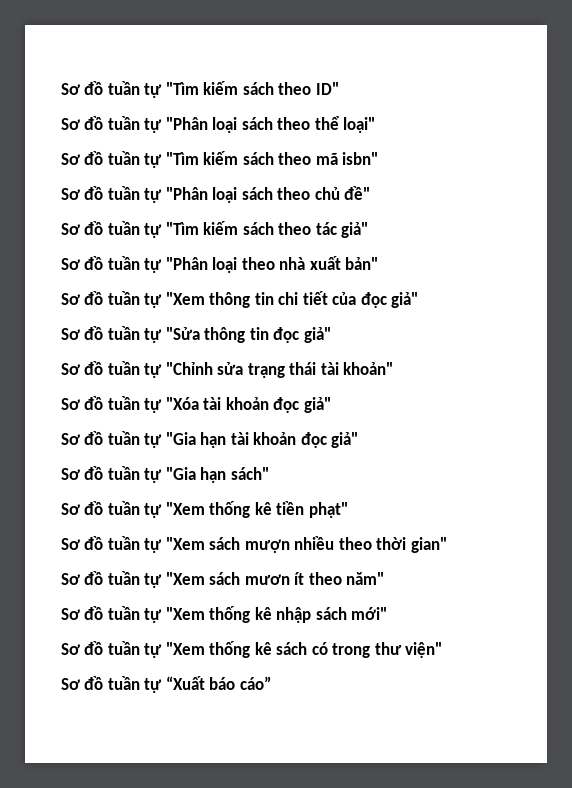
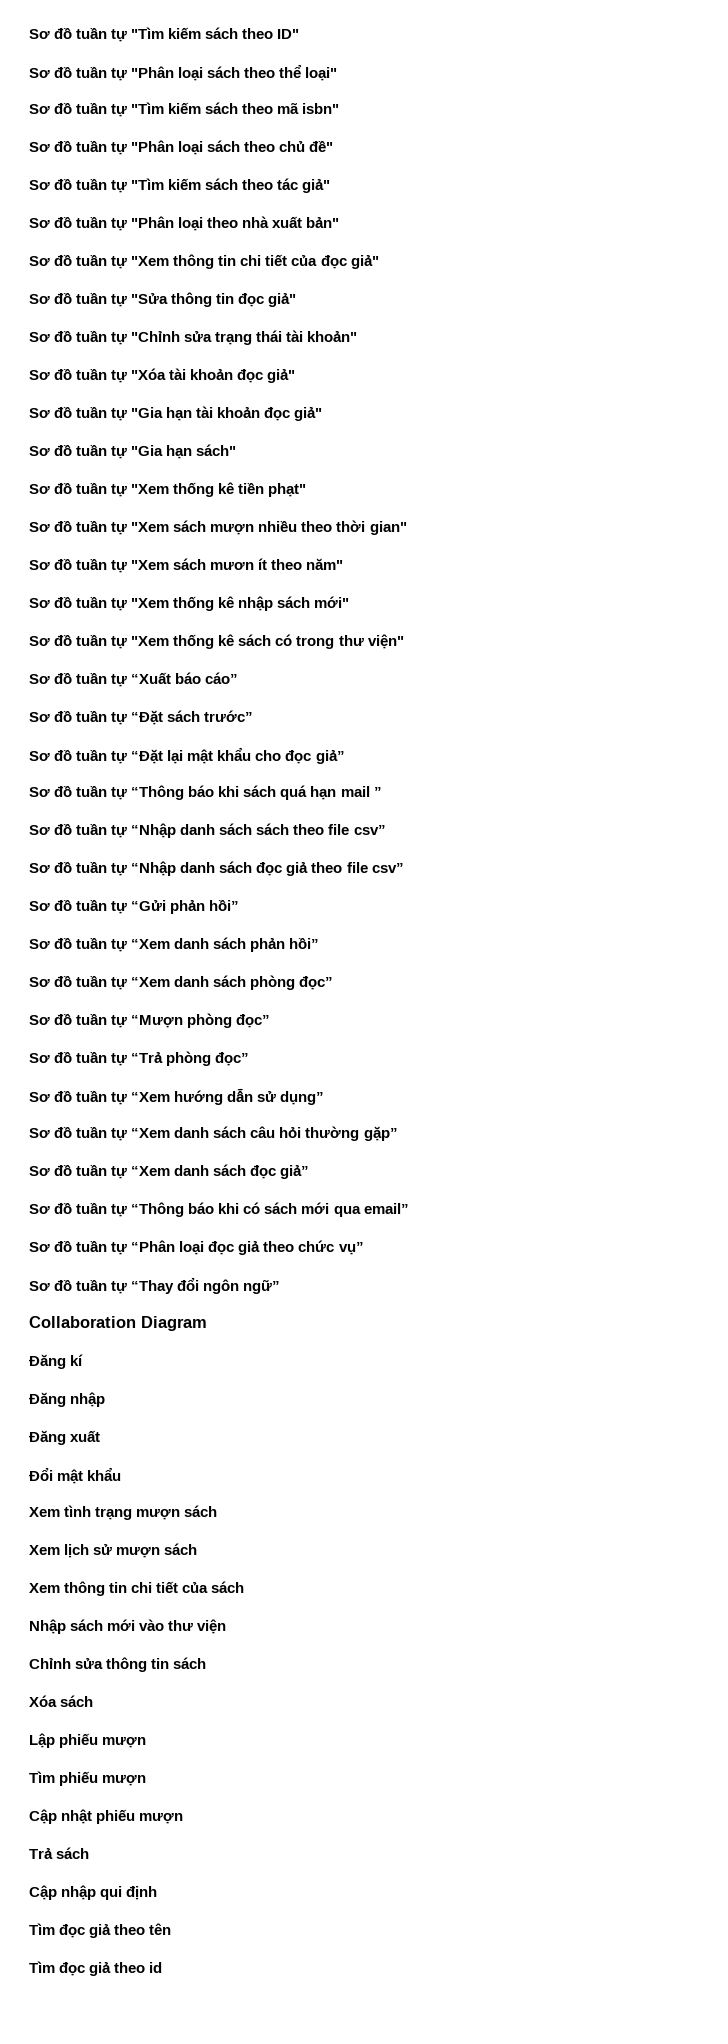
+ Sơ đồ tuần tự “Đặt sách trước”
+ Sơ đồ tuần tự “Đặt lại mật khẩu cho đọc giả”
+ Sơ đồ tuần tự “Thông báo khi sách quá hạn mail ”
+ Sơ đồ tuần tự “Nhập danh sách sách theo file csv”
+ Sơ đồ tuần tự “Nhập danh sách đọc giả theo file csv”
+ Sơ đồ tuần tự “Gửi phản hồi”
+ Sơ đồ tuần tự “Xem danh sách phản hồi”
+ Sơ đồ tuần tự “Xem danh sách phòng đọc”
+ Sơ đồ tuần tự “Mượn phòng đọc”
+ Sơ đồ tuần tự “Trả phòng đọc”
+ Sơ đồ tuần tự “Xem hướng dẫn sử dụng”
+ Sơ đồ tuần tự “Xem danh sách câu hỏi thường gặp”
+ Sơ đồ tuần tự “Xem danh sách đọc giả”
+ Sơ đồ tuần tự “Thông báo khi có sách mới qua email”
+ Sơ đồ tuần tự “Phân loại đọc giả theo chức vụ”
+ Sơ đồ tuần tự “Thay đổi ngôn ngữ”
+ Collaboration Diagram
+ Đăng kí
+ Đăng nhập
+ Đăng xuất
+ Đổi mật khẩu
+ Xem tình trạng mượn sách
+ Xem lịch sử mượn sách
+ Xem thông tin chi tiết của sách
+ Nhập sách mới vào thư viện
+ Chỉnh sửa thông tin sách
+ Xóa sách
+ Lập phiếu mượn
+ Tìm phiếu mượn
+ Cập nhật phiếu mượn
+ Trả sách
+ Cập nhập qui định
+ Tìm đọc giả theo tên
+ Tìm đọc giả theo id

